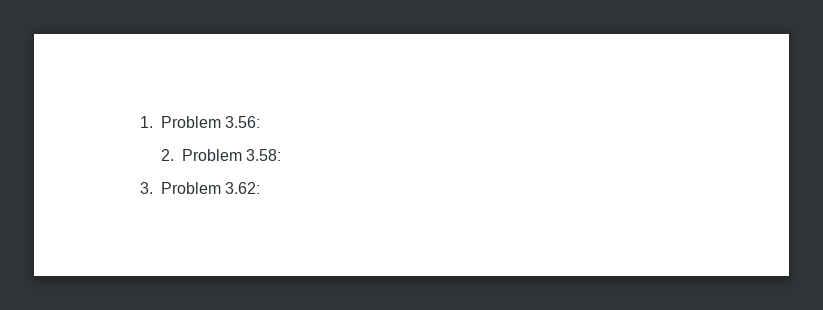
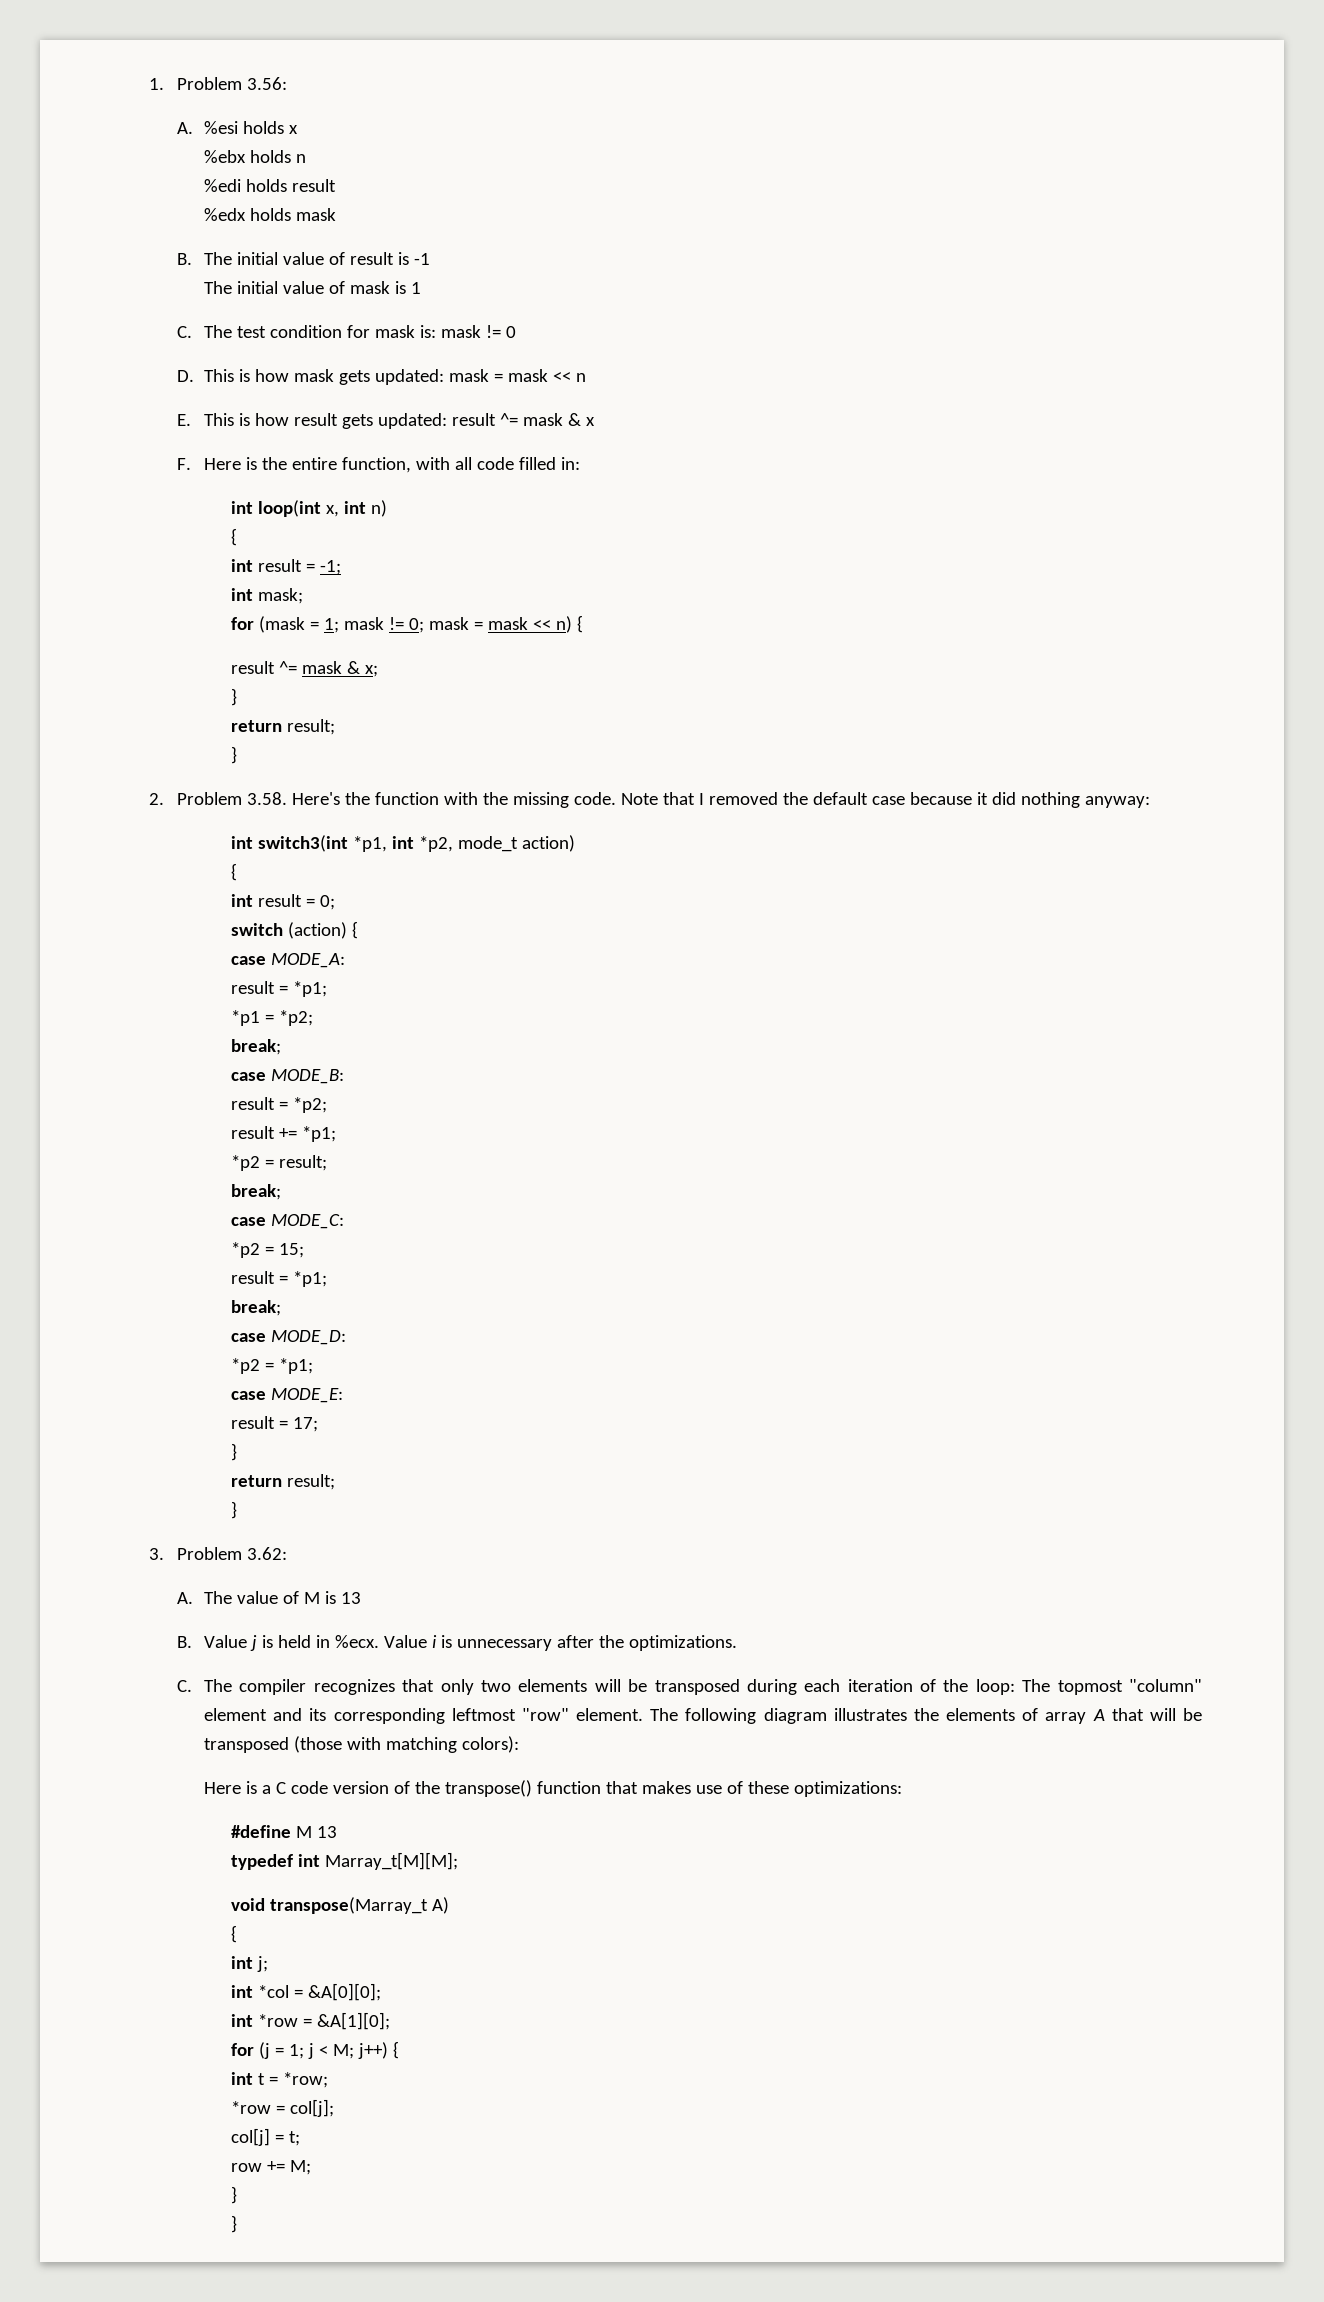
- 2. Problem 3.58:
+ A. %esi holds x
+ %ebx holds n
+ %edi holds result
+ %edx holds mask
+ B. The initial value of result is -1
+ The initial value of mask is 1
+ C. The test condition for mask is: mask != 0
+ D. This is how mask gets updated: mask = mask << n
+ E. This is how result gets updated: result ^= mask & x
+ F. Here is the entire function, with all code filled in:
+ int loop(int x, int n)
+ {
+ int result = -1;
+ int mask;
+ for (mask = 1; mask != 0; mask = mask << n) {
+ result ^= mask & x;
+ }
+ return result;
+ }
+ 2. Problem 3.58. Here's the function with the missing code. Note that I removed the default case because it did nothing anyway:
+ int switch3(int *p1, int *p2, mode_t action)
+ {
+ int result = 0;
+ switch (action) {
+ case MODE_A:
+ result = *p1;
+ *p1 = *p2;
+ break;
+ case MODE_B:
+ result = *p2;
+ result += *p1;
+ *p2 = result;
+ break;
+ case MODE_C:
+ *p2 = 15;
+ result = *p1;
+ break;
+ case MODE_D:
+ *p2 = *p1;
+ case MODE_E:
+ result = 17;
+ }
+ return result;
+ }
  3. Problem 3.62:
+ A. The value of M is 13
+ B. Value j is held in %ecx. Value i is unnecessary after the optimizations.
+ C. The compiler recognizes that only two elements will be transposed during each iteration of the loop: The topmost "column" element and its corresponding leftmost "row" element. The following diagram illustrates the elements of array A that will be transposed (those with matching colors):
+ Here is a C code version of the transpose() function that makes use of these optimizations:
+ #define M 13
+ typedef int Marray_t[M][M];
+ void transpose(Marray_t A)
+ {
+ int j;
+ int *col = &A[0][0];
+ int *row = &A[1][0];
+ for (j = 1; j < M; j++) {
+ int t = *row;
+ *row = col[j];
+ col[j] = t;
+ row += M;
+ }
+ }

